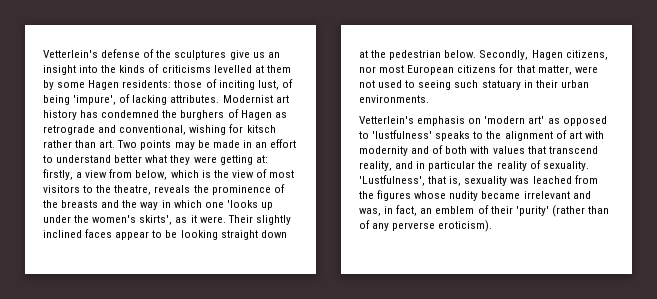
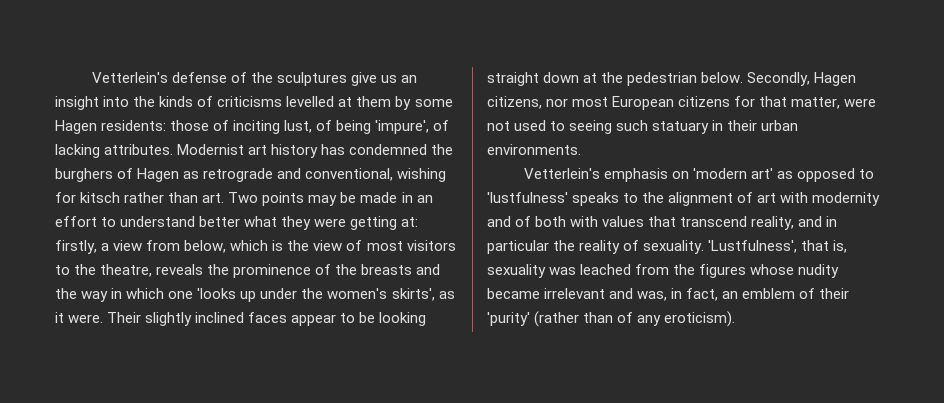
- 'Lustfulness', that is, sexuality was leached from the figures whose nudity became irrelevant and was, in fact, an emblem of their 'purity' (rather than of any perverse eroticism).
+ 'Lustfulness', that is, sexuality was leached from the figures whose nudity became irrelevant and was, in fact, an emblem of their 'purity' (rather than of any eroticism).

